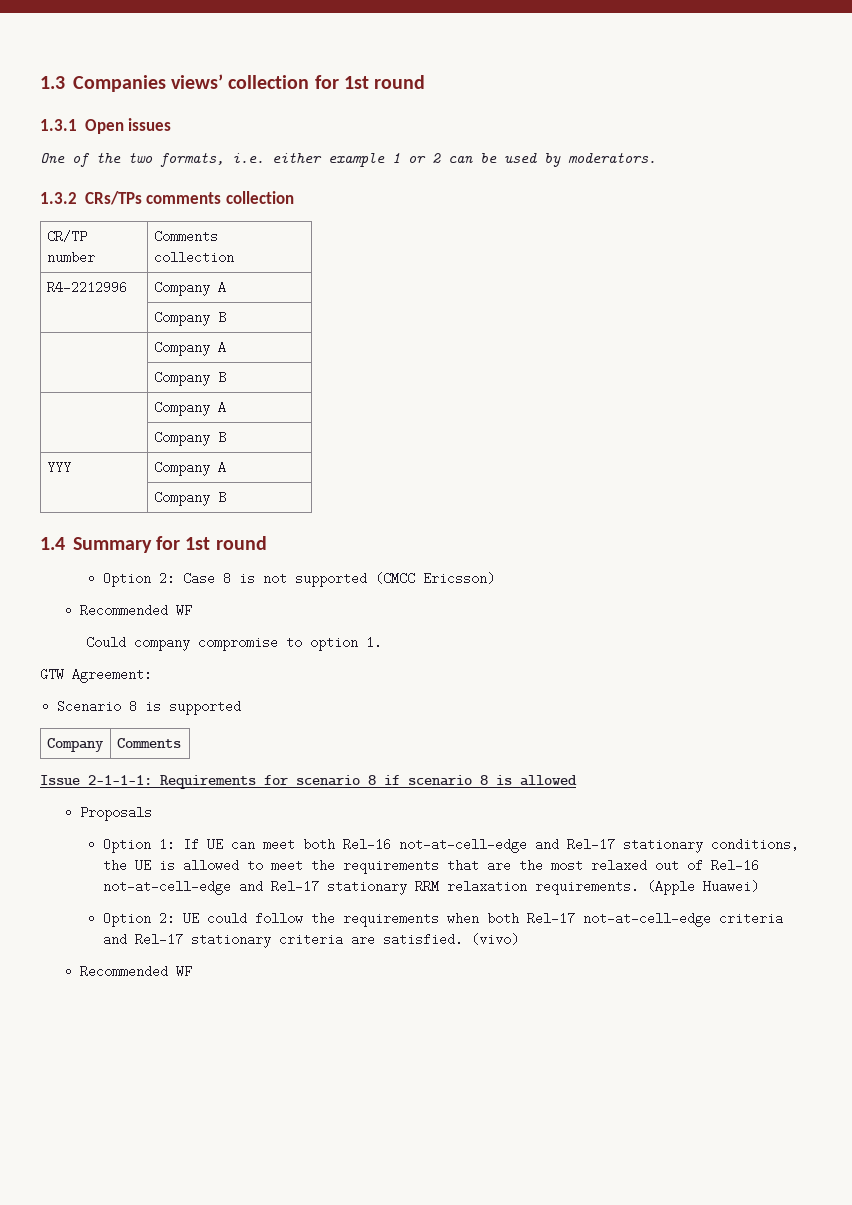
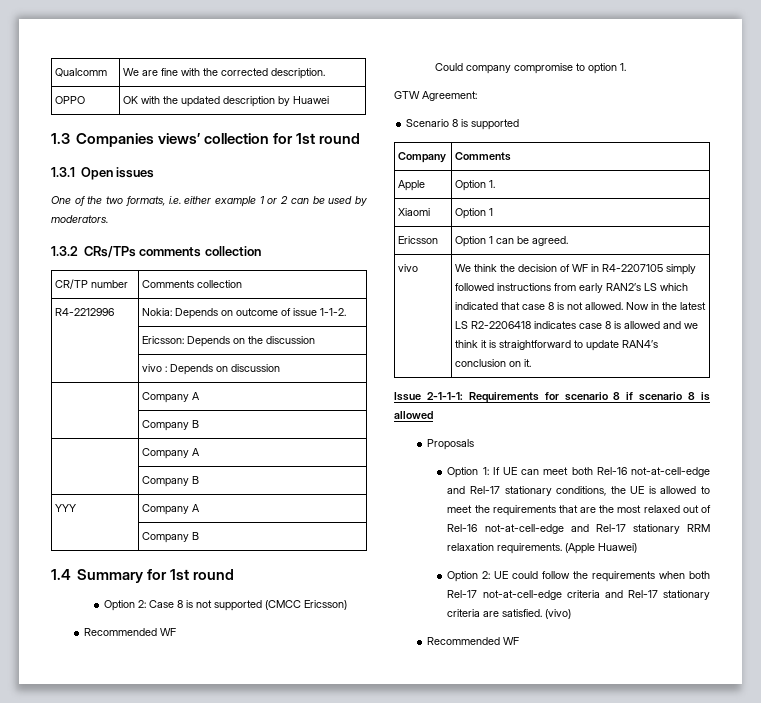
+ Qualcomm | We are fine with the corrected description.
+ OPPO | OK with the updated description by Huawei
- R4-2212996 | Company A
- | Company B
+ R4-2212996 | Nokia: Depends on outcome of issue 1-1-2.
+ | Ericsson: Depends on the discussion
+ | vivo : Depends on discussion
+ Apple | Option 1.
+ Xiaomi | Option 1
+ Ericsson | Option 1 can be agreed.
+ vivo | We think the decision of WF in R4-2207105 simply followed instructions from early RAN2’s LS which indicated that case 8 is not allowed. Now in the latest LS R2-2206418 indicates case 8 is allowed and we think it is straightforward to update RAN4’s conclusion on it.

